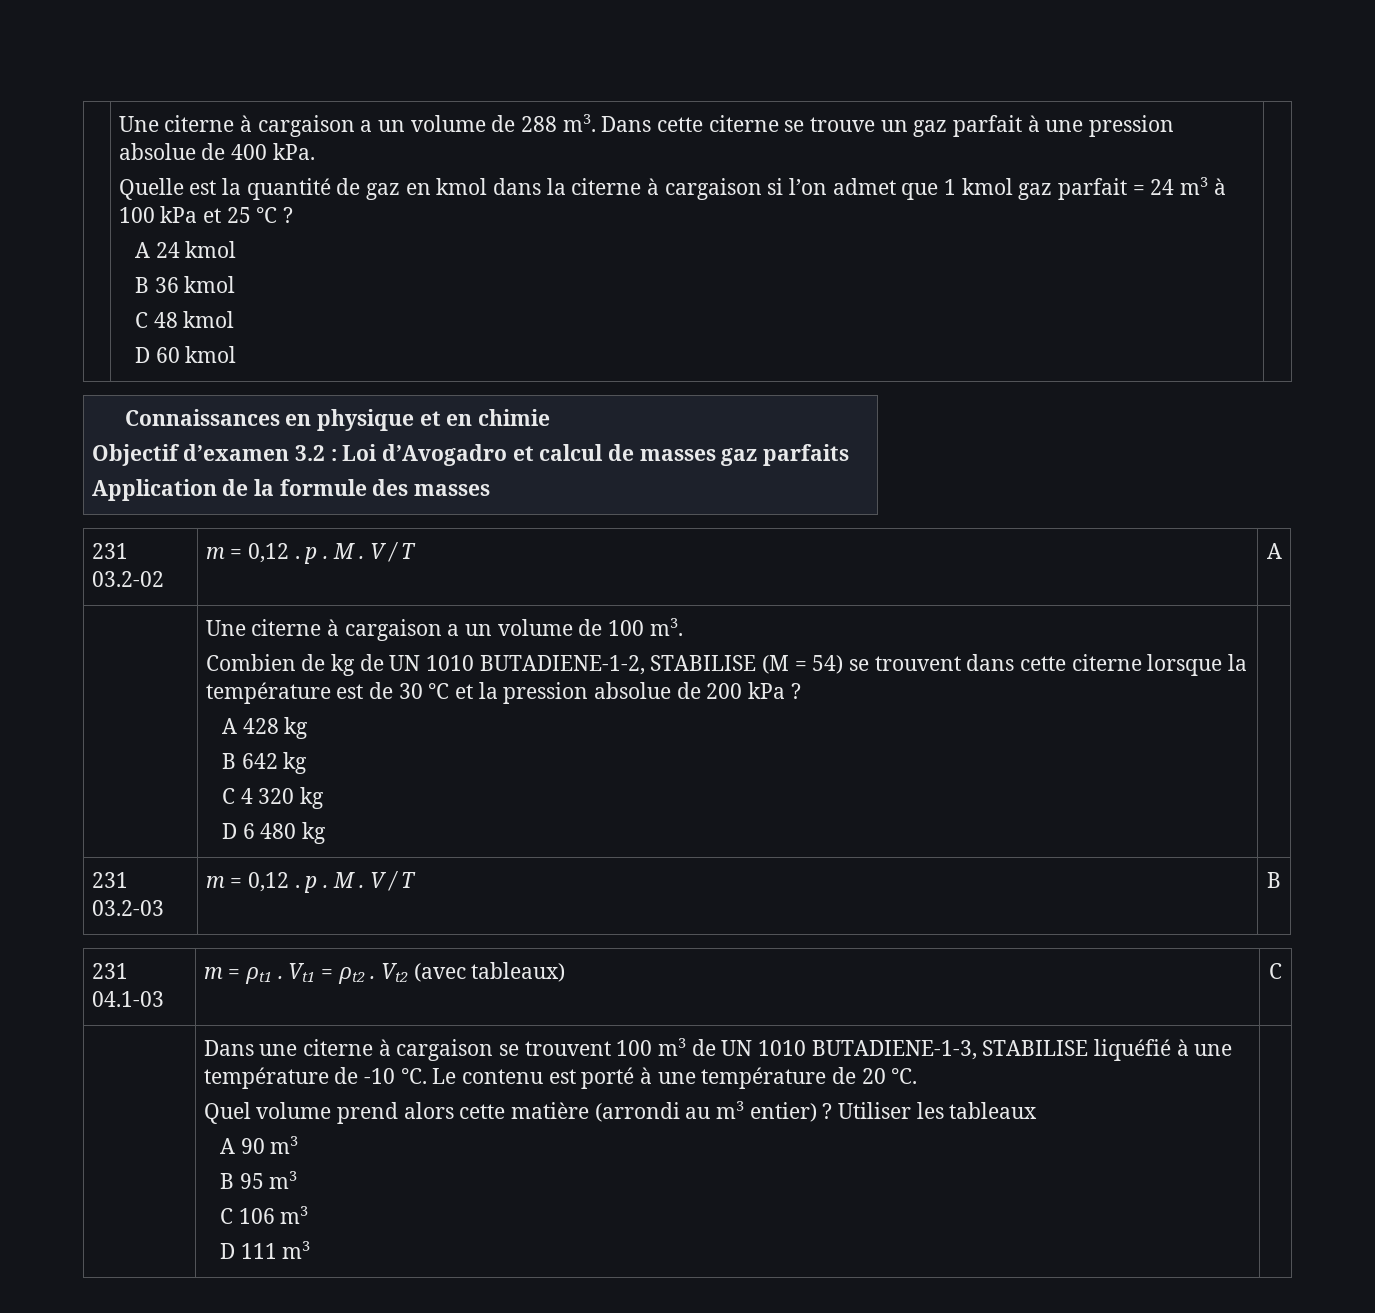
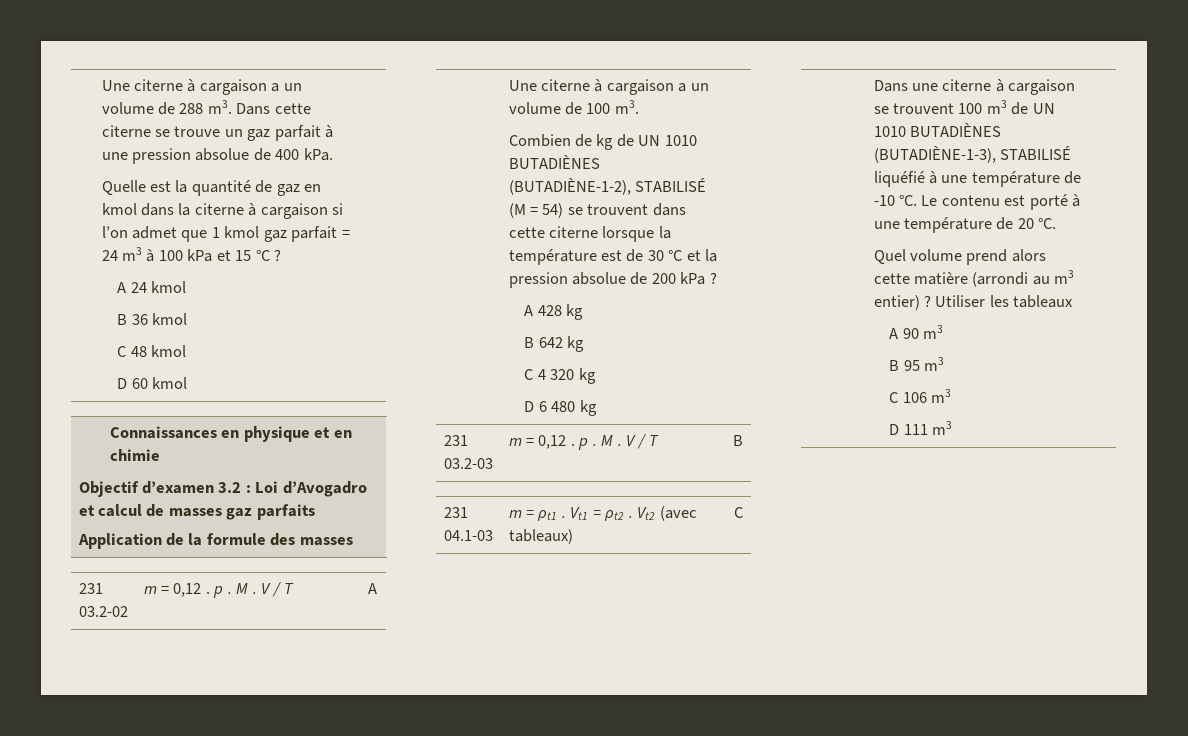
- Quelle est la quantité de gaz en kmol dans la citerne à cargaison si l’on admet que 1 kmol gaz parfait = 24 m3 à 100 kPa et 25 °C ?
+ Quelle est la quantité de gaz en kmol dans la citerne à cargaison si l’on admet que 1 kmol gaz parfait = 24 m3 à 100 kPa et 15 °C ?
- Combien de kg de UN 1010 BUTADIENE-1-2, STABILISE (M = 54) se trouvent dans cette citerne lorsque la température est de 30 °C et la pression absolue de 200 kPa ?
+ Combien de kg de UN 1010 BUTADIÈNES (BUTADIÈNE-1-2), STABILISÉ (M = 54) se trouvent dans cette citerne lorsque la température est de 30 °C et la pression absolue de 200 kPa ?
- Dans une citerne à cargaison se trouvent 100 m3 de UN 1010 BUTADIENE-1-3, STABILISE liquéfié à une température de -10 °C.
+ Dans une citerne à cargaison se trouvent 100 m3 de UN 1010 BUTADIÈNES (BUTADIÈNE-1-3), STABILISÉ liquéfié à une température de -10 °C.

